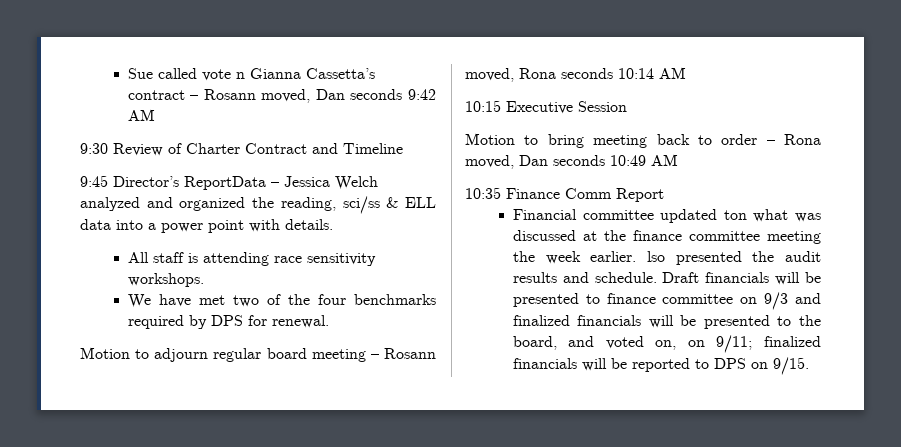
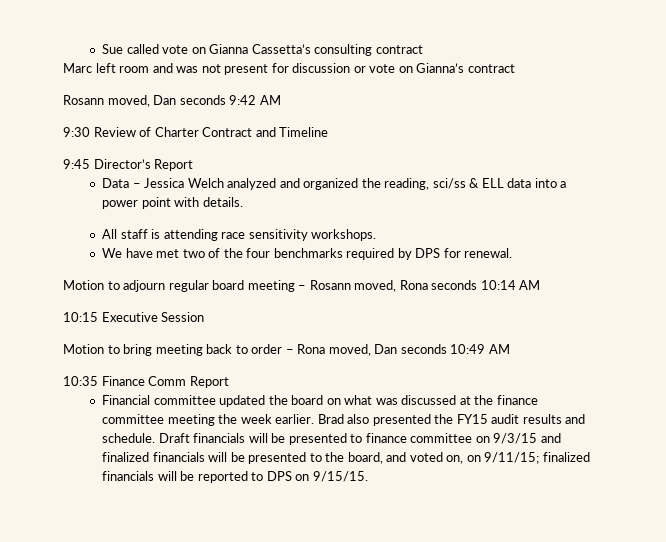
- Sue called vote n Gianna Cassetta’s contract – Rosann moved, Dan seconds 9:42 AM
+ Sue called vote on Gianna Cassetta’s consulting contract
+ Marc left room and was not present for discussion or vote on Gianna’s contract
+ Rosann moved, Dan seconds 9:42 AM
- 9:45 Director’s ReportData – Jessica Welch analyzed and organized the reading, sci/ss & ELL data into a power point with details.
+ 9:45 Director’s Report
+ Data – Jessica Welch analyzed and organized the reading, sci/ss & ELL data into a power point with details.
- Financial committee updated ton what was discussed at the finance committee meeting the week earlier. lso presented the audit results and schedule.
+ Financial committee updated the board on what was discussed at the finance committee meeting the week earlier. Brad also presented the FY15 audit results and schedule.
- Draft financials will be presented to finance committee on 9/3 and finalized financials will be presented to the board, and voted on, on 9/11; finalized financials will be reported to DPS on 9/15.
+ Draft financials will be presented to finance committee on 9/3/15 and finalized financials will be presented to the board, and voted on, on 9/11/15; finalized financials will be reported to DPS on 9/15/15.

